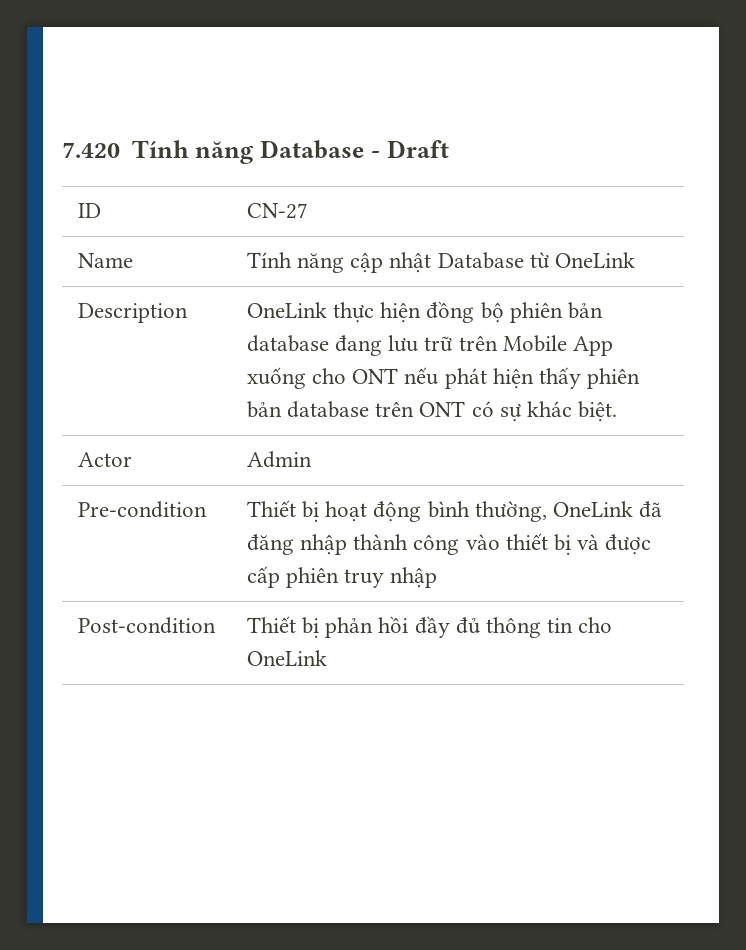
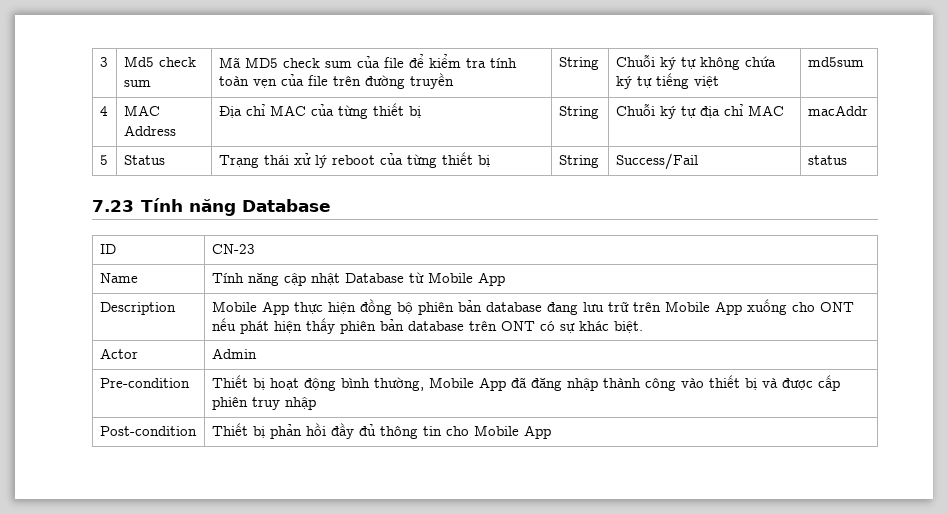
- 7.420 Tính năng Database - Draft
+ 3 | Md5 check sum | Mã MD5 check sum của file để kiểm tra tính toàn vẹn của file trên đường truyền | String | Chuỗi ký tự không chứa ký tự tiếng việt | md5sum
+ 4 | MAC Address | Địa chỉ MAC của từng thiết bị | String | Chuỗi ký tự địa chỉ MAC | macAddr
+ 5 | Status | Trạng thái xử lý reboot của từng thiết bị | String | Success/Fail | status
+ 7.23 Tính năng Database
- ID | CN-27
+ ID | CN-23
- Name | Tính năng cập nhật Database từ OneLink
+ Name | Tính năng cập nhật Database từ Mobile App
- Description | OneLink thực hiện đồng bộ phiên bản database đang lưu trữ trên Mobile App xuống cho ONT nếu phát hiện thấy phiên bản database trên ONT có sự khác biệt.
+ Description | Mobile App thực hiện đồng bộ phiên bản database đang lưu trữ trên Mobile App xuống cho ONT nếu phát hiện thấy phiên bản database trên ONT có sự khác biệt.
- Pre-condition | Thiết bị hoạt động bình thường, OneLink đã đăng nhập thành công vào thiết bị và được cấp phiên truy nhập
+ Pre-condition | Thiết bị hoạt động bình thường, Mobile App đã đăng nhập thành công vào thiết bị và được cấp phiên truy nhập
- Post-condition | Thiết bị phản hồi đầy đủ thông tin cho OneLink
+ Post-condition | Thiết bị phản hồi đầy đủ thông tin cho Mobile App

